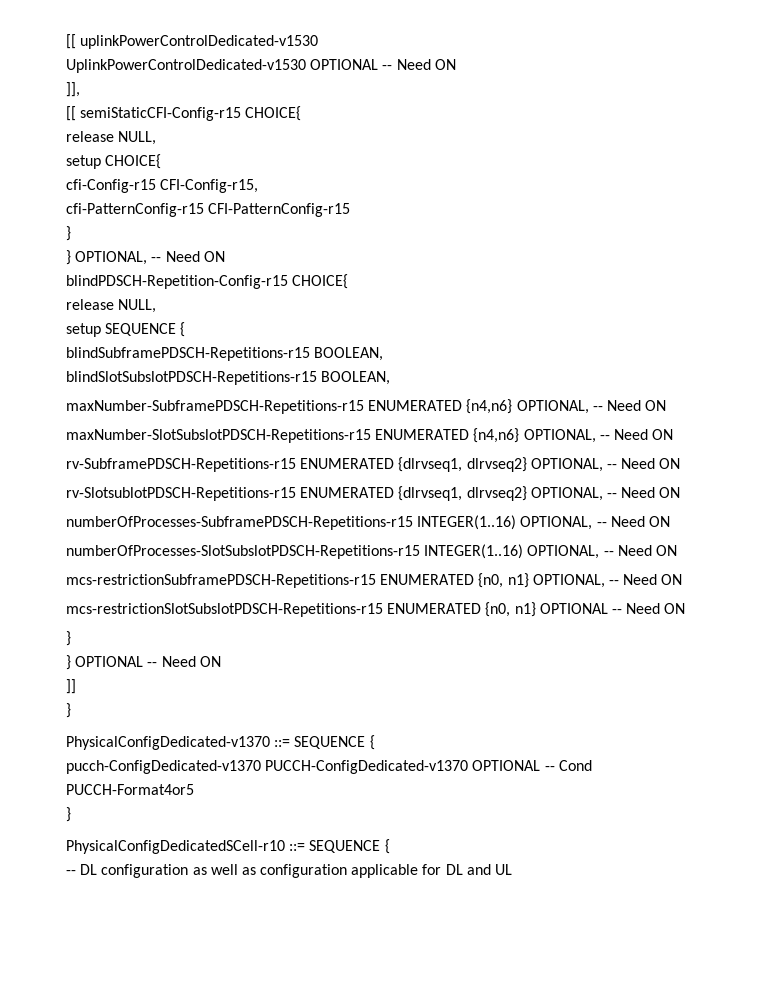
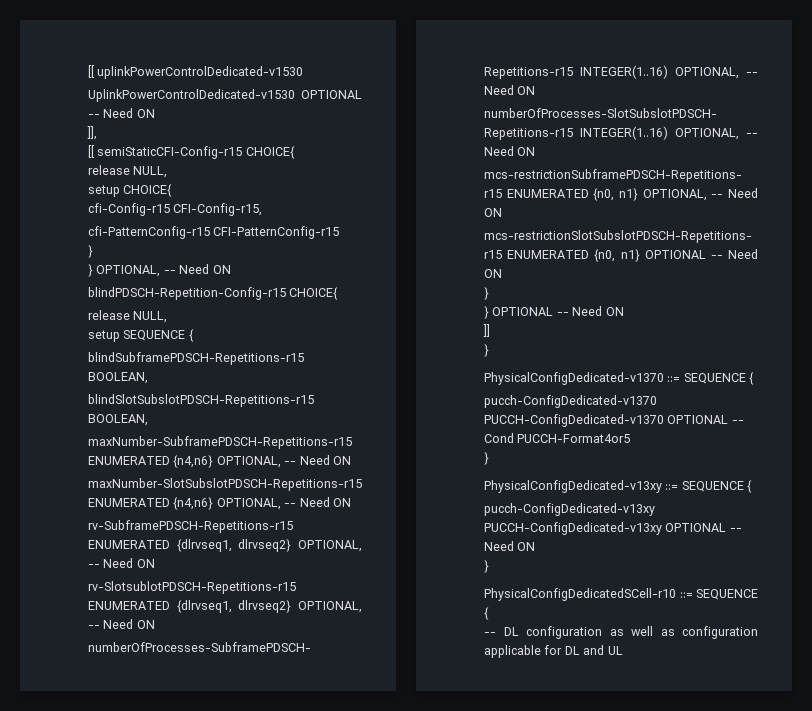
+ PhysicalConfigDedicated-v13xy ::= SEQUENCE {
+ pucch-ConfigDedicated-v13xy PUCCH-ConfigDedicated-v13xy OPTIONAL -- Need ON
+ }

